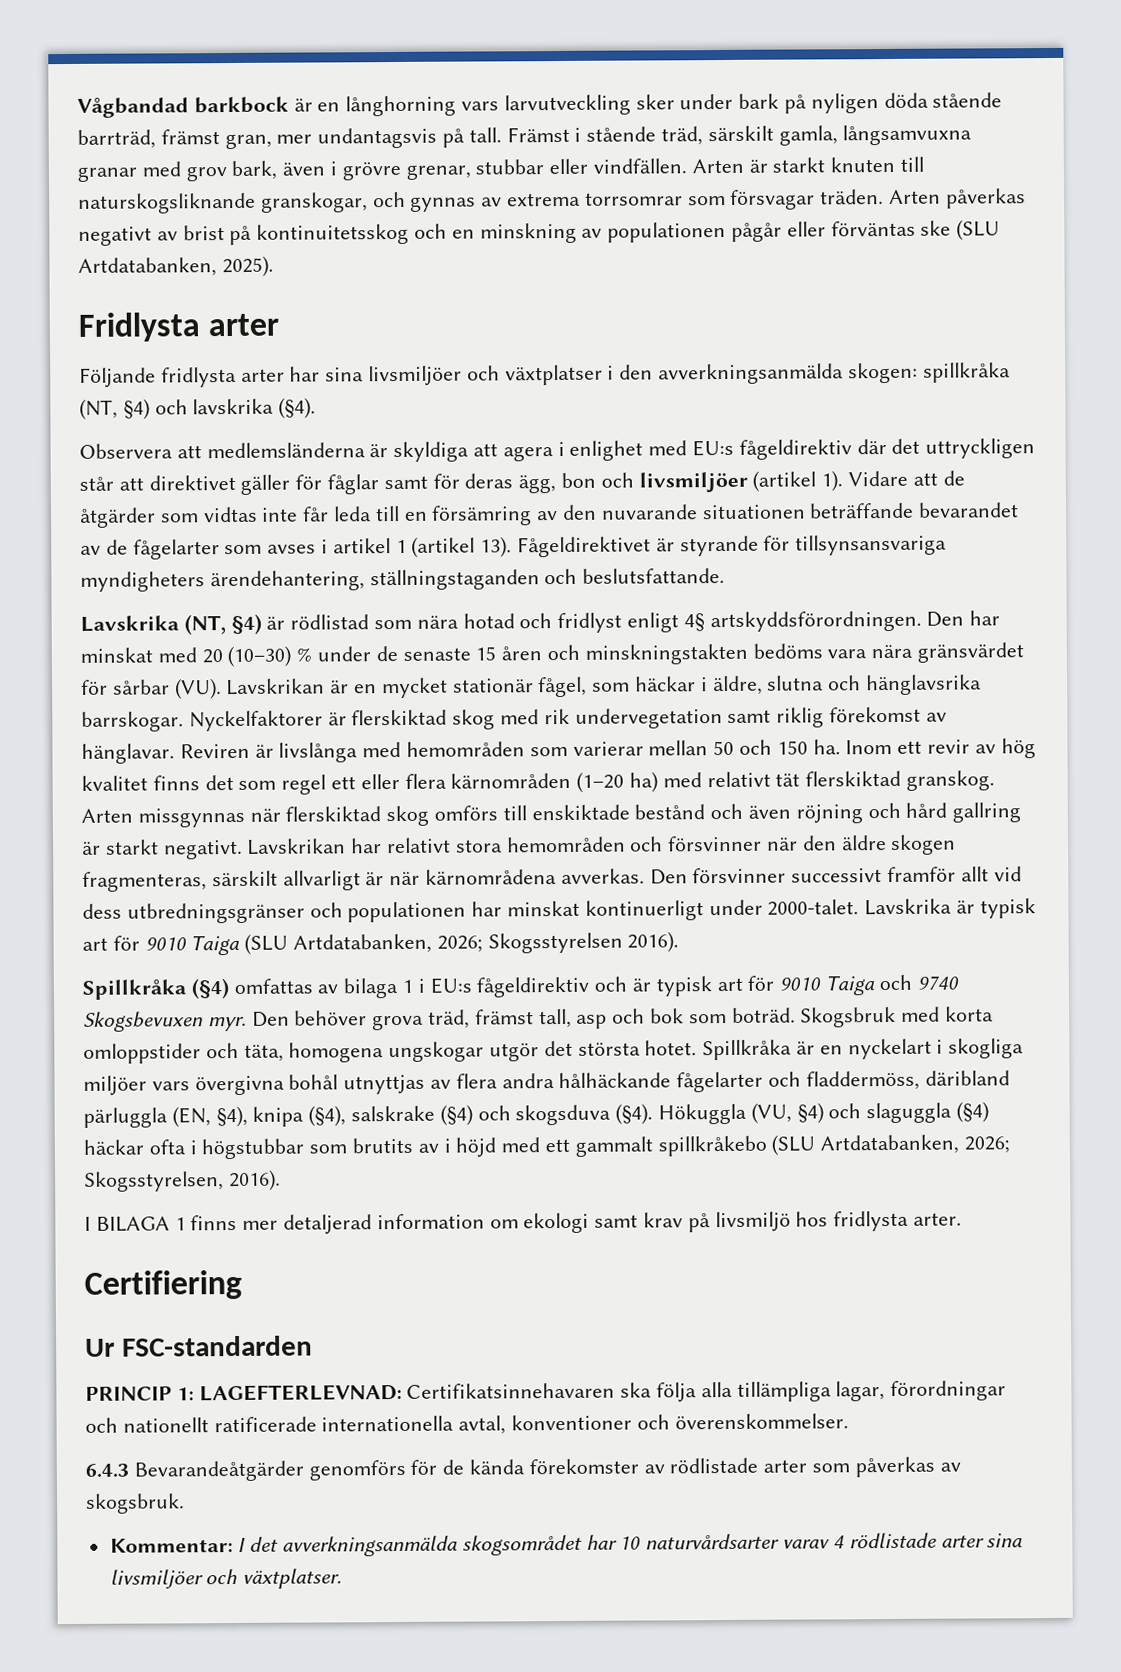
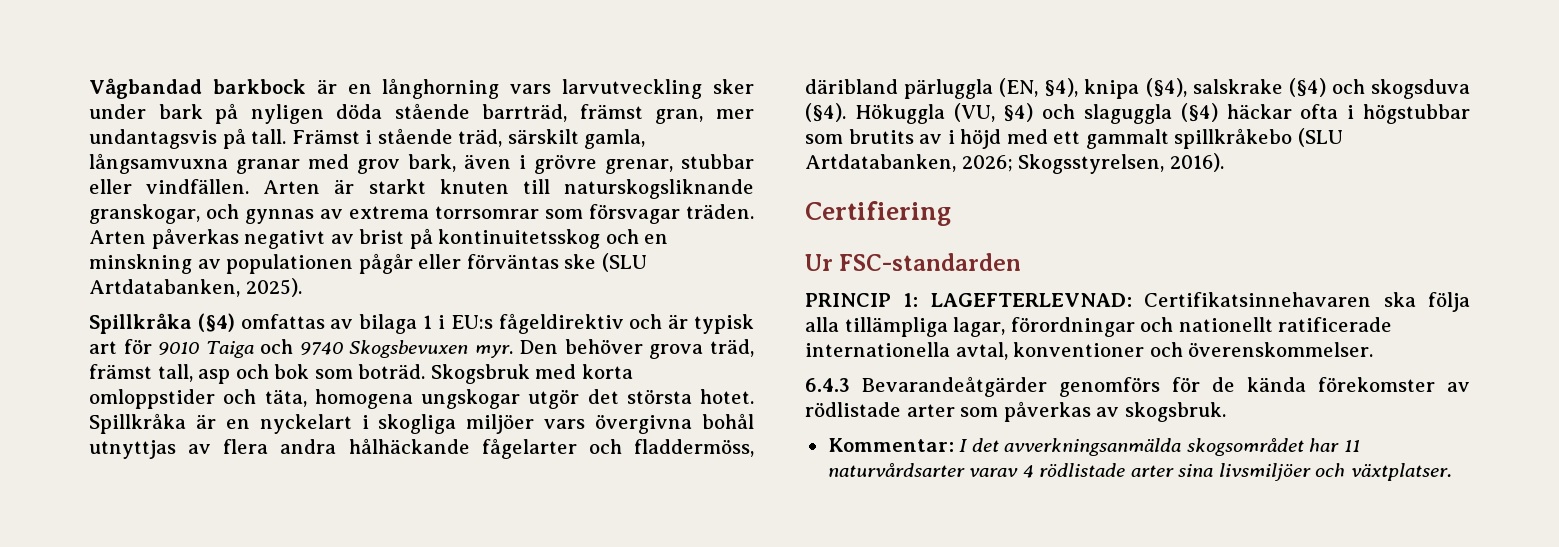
- Fridlysta arter
- Följande fridlysta arter har sina livsmiljöer och växtplatser i den avverkningsanmälda skogen: spillkråka (NT, §4) och lavskrika (§4).
- Observera att medlemsländerna är skyldiga att agera i enlighet med EU:s fågeldirektiv där det uttryckligen står att direktivet gäller för fåglar samt för deras ägg, bon och livsmiljöer (artikel 1). Vidare att de åtgärder som vidtas inte får leda till en försämring av den nuvarande situationen beträffande bevarandet av de fågelarter som avses i artikel 1 (artikel 13). Fågeldirektivet är styrande för tillsynsansvariga myndigheters ärendehantering, ställningstaganden och beslutsfattande.
- Lavskrika (NT, §4) är rödlistad som nära hotad och fridlyst enligt 4§ artskyddsförordningen. Den har minskat med 20 (10–30) % under de senaste 15 åren och minskningstakten bedöms vara nära gränsvärdet för sårbar (VU). Lavskrikan är en mycket stationär fågel, som häckar i äldre, slutna och hänglavsrika barrskogar. Nyckelfaktorer är flerskiktad skog med rik undervegetation samt riklig förekomst av hänglavar. Reviren är livslånga med hemområden som varierar mellan 50 och 150 ha. Inom ett revir av hög kvalitet finns det som regel ett eller flera kärnområden (1–20 ha) med relativt tät flerskiktad granskog. Arten missgynnas när flerskiktad skog omförs till enskiktade bestånd och även röjning och hård gallring är starkt negativt. Lavskrikan har relativt stora hemområden och försvinner när den äldre skogen fragmenteras, särskilt allvarligt är när kärnområdena avverkas. Den försvinner successivt framför allt vid dess utbredningsgränser och populationen har minskat kontinuerligt under 2000-talet. Lavskrika är typisk art för 9010 Taiga (SLU Artdatabanken, 2026; Skogsstyrelsen 2016).
- I BILAGA 1 finns mer detaljerad information om ekologi samt krav på livsmiljö hos fridlysta arter.
- Kommentar: I det avverkningsanmälda skogsområdet har 10 naturvårdsarter varav 4 rödlistade arter sina livsmiljöer och växtplatser.
+ Kommentar: I det avverkningsanmälda skogsområdet har 11 naturvårdsarter varav 4 rödlistade arter sina livsmiljöer och växtplatser.

